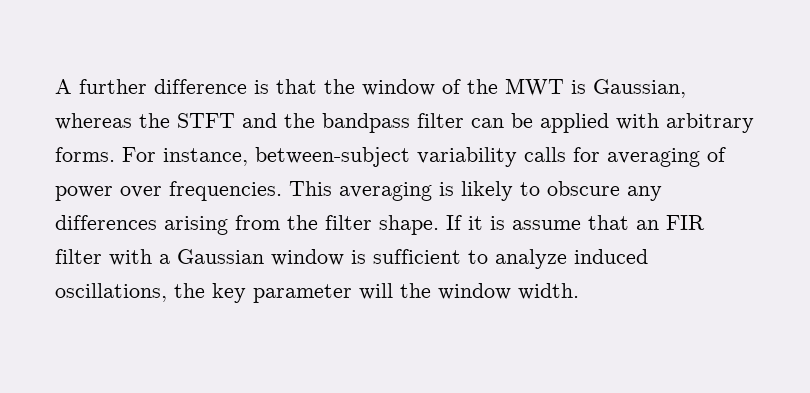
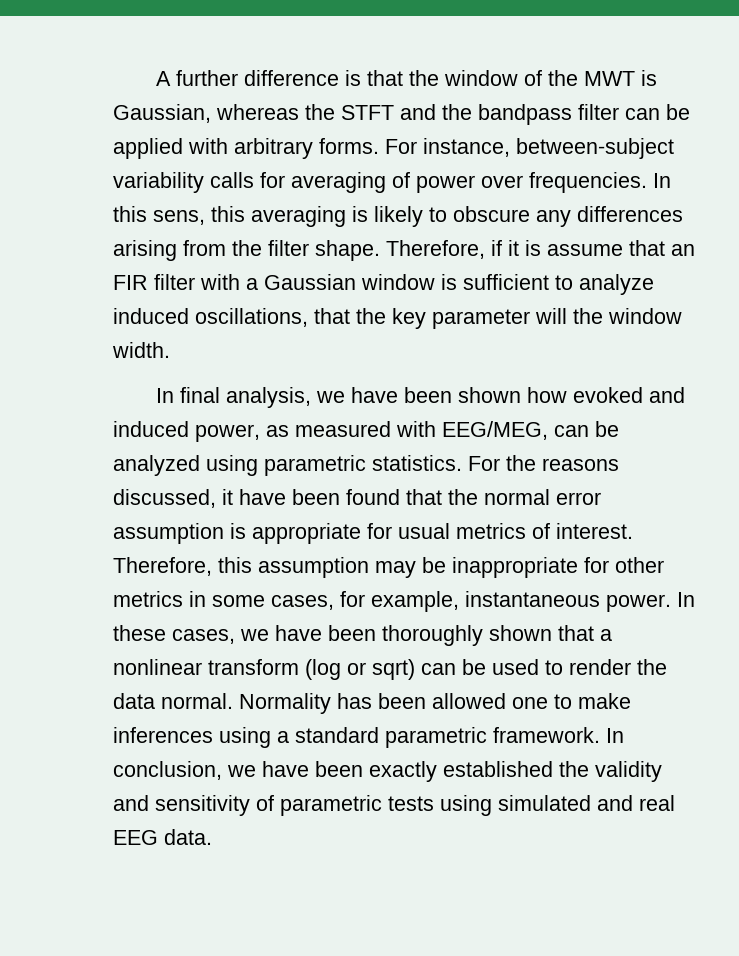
- This averaging is likely to obscure any differences arising from the filter shape.
+ In this sens, this averaging is likely to obscure any differences arising from the filter shape.
- If it is assume that an FIR filter with a Gaussian window is sufficient to analyze induced oscillations, the key parameter will the window width.
+ Therefore, if it is assume that an FIR filter with a Gaussian window is sufficient to analyze induced oscillations, that the key parameter will the window width.
+ In final analysis, we have been shown how evoked and induced power, as measured with EEG/MEG, can be analyzed using parametric statistics. For the reasons discussed, it have been found that the normal error assumption is appropriate for usual metrics of interest. Therefore, this assumption may be inappropriate for other metrics in some cases, for example, instantaneous power. In these cases, we have been thoroughly shown that a nonlinear transform (log or sqrt) can be used to render the data normal. Normality has been allowed one to make inferences using a standard parametric framework. In conclusion, we have been exactly established the validity and sensitivity of parametric tests using simulated and real EEG data.

